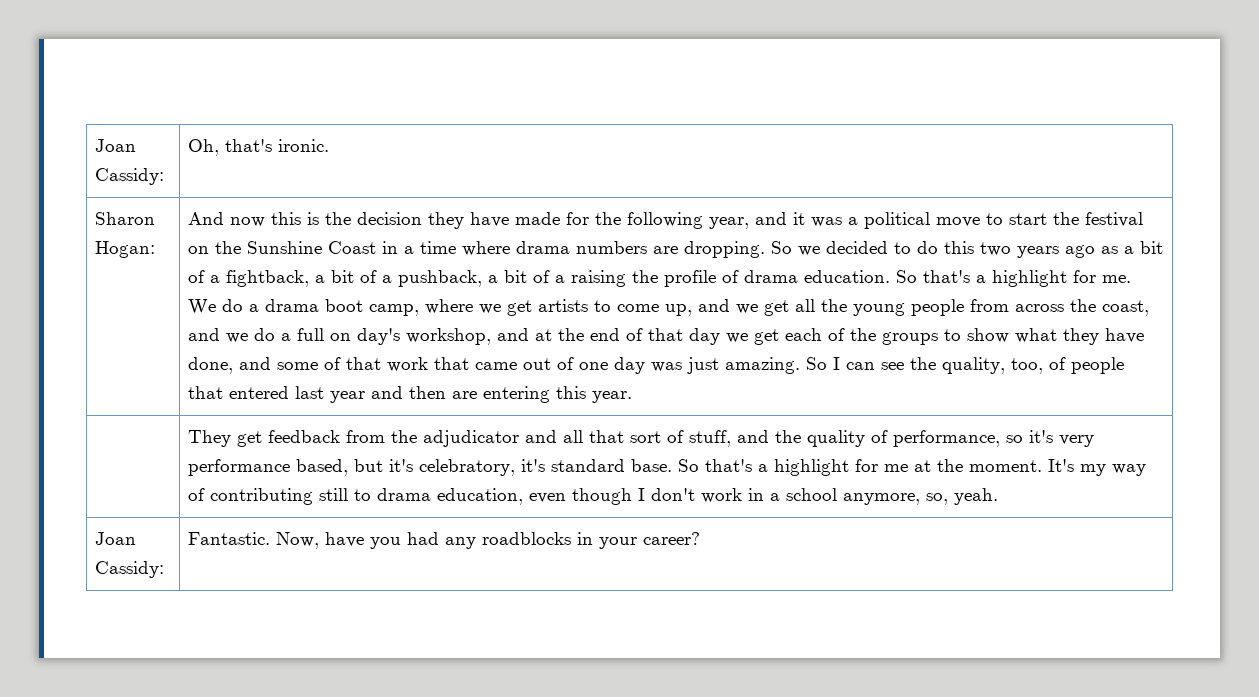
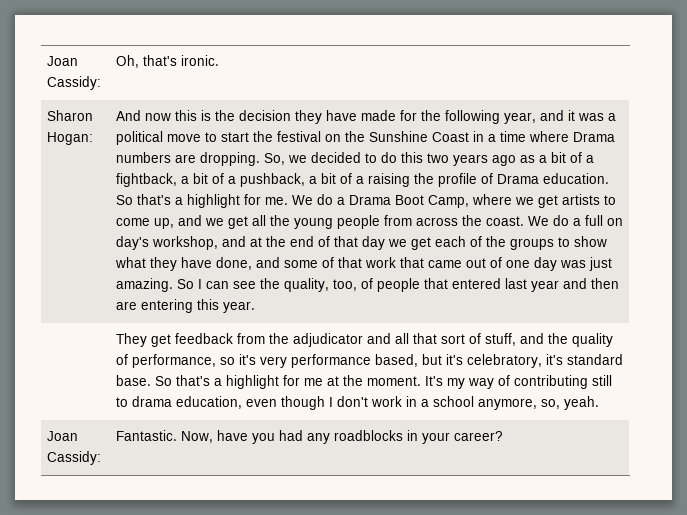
- And now this is the decision they have made for the following year, and it was a political move to start the festival on the Sunshine Coast in a time where drama numbers are dropping.
+ And now this is the decision they have made for the following year, and it was a political move to start the festival on the Sunshine Coast in a time where Drama numbers are dropping.
- So we decided to do this two years ago as a bit of a fightback, a bit of a pushback, a bit of a raising the profile of drama education.
+ So, we decided to do this two years ago as a bit of a fightback, a bit of a pushback, a bit of a raising the profile of Drama education.
- We do a drama boot camp, where we get artists to come up, and we get all the young people from across the coast, and we do a full on day's workshop, and at the end of that day we get each of the groups to show what they have done, and some of that work that came out of one day was just amazing.
+ We do a Drama Boot Camp, where we get artists to come up, and we get all the young people from across the coast. We do a full on day's workshop, and at the end of that day we get each of the groups to show what they have done, and some of that work that came out of one day was just amazing.

